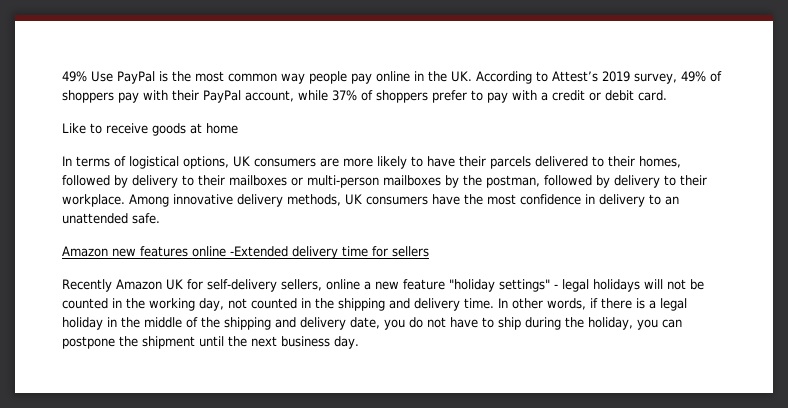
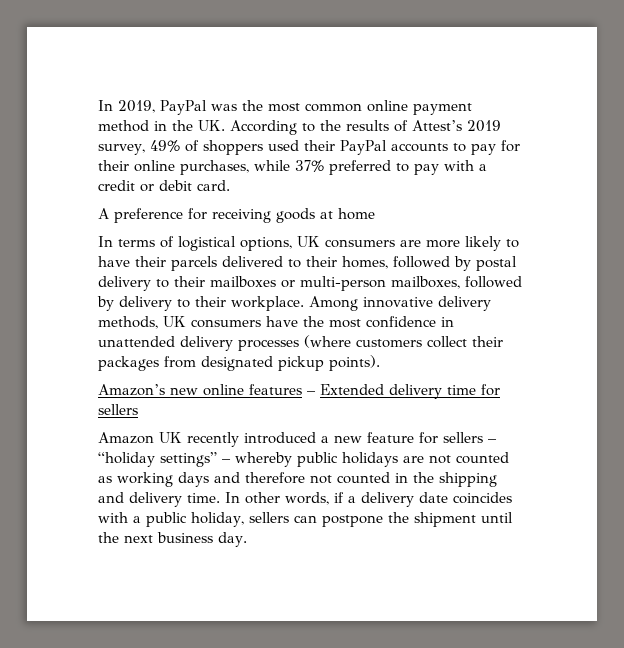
- 49% Use PayPal is the most common way people pay online in the UK. According to Attest’s 2019 survey, 49% of shoppers pay with their PayPal account, while 37% of shoppers prefer to pay with a credit or debit card.
+ In 2019, PayPal was the most common online payment method in the UK. According to the results of Attest’s 2019 survey, 49% of shoppers used their PayPal accounts to pay for their online purchases, while 37% preferred to pay with a credit or debit card.
- Like to receive goods at home
+ A preference for receiving goods at home
- In terms of logistical options, UK consumers are more likely to have their parcels delivered to their homes, followed by delivery to their mailboxes or multi-person mailboxes by the postman, followed by delivery to their workplace.
+ In terms of logistical options, UK consumers are more likely to have their parcels delivered to their homes, followed by postal delivery to their mailboxes or multi-person mailboxes, followed by delivery to their workplace.
- Among innovative delivery methods, UK consumers have the most confidence in delivery to an unattended safe.
- Amazon new features online -Extended delivery time for sellers
+ Among innovative delivery methods, UK consumers have the most confidence in unattended delivery processes (where customers collect their packages from designated pickup points).
+ Amazon’s new online features – Extended delivery time for sellers
- Recently Amazon UK for self-delivery sellers, online a new feature "holiday settings" - legal holidays will not be counted in the working day, not counted in the shipping and delivery time.
+ Amazon UK recently introduced a new feature for sellers – “holiday settings” – whereby public holidays are not counted as working days and therefore not counted in the shipping and delivery time.
- In other words, if there is a legal holiday in the middle of the shipping and delivery date, you do not have to ship during the holiday, you can postpone the shipment until the next business day.
+ In other words, if a delivery date coincides with a public holiday, sellers can postpone the shipment until the next business day.

